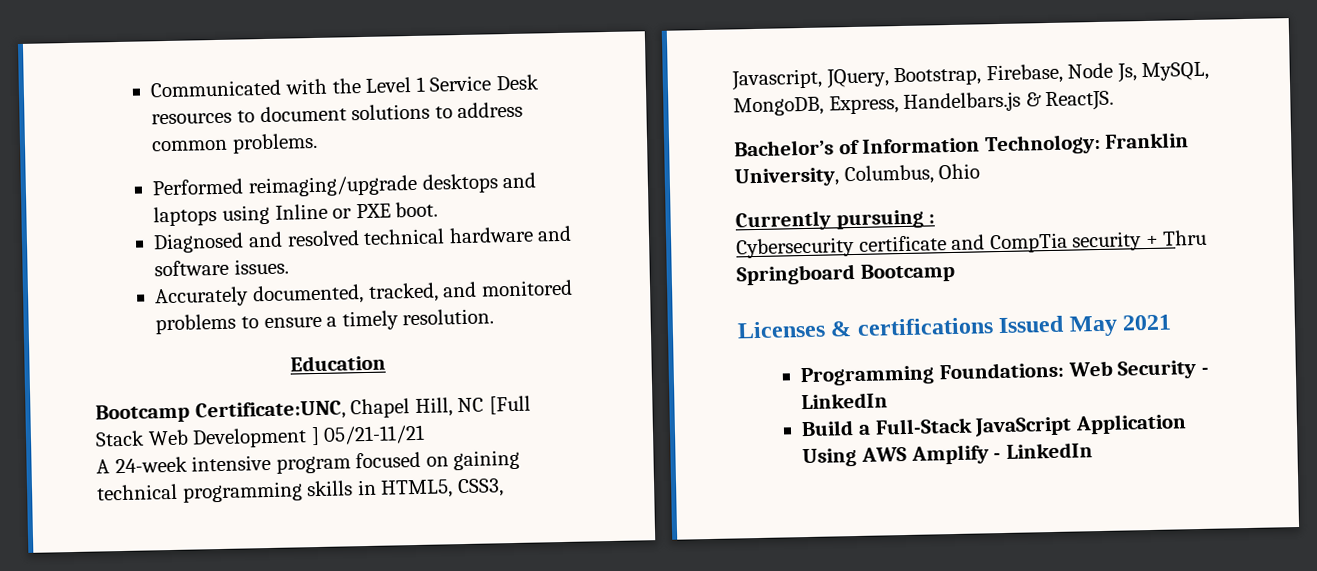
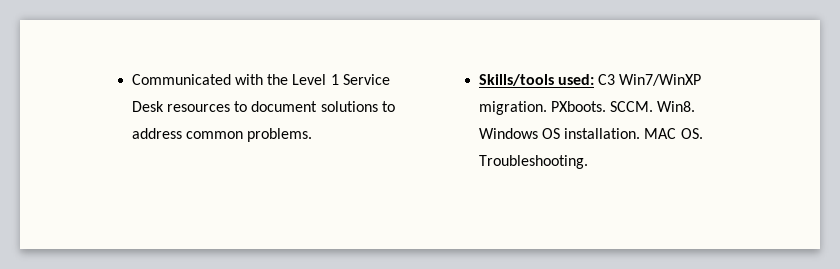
- Performed reimaging/upgrade desktops and laptops using Inline or PXE boot.
- Diagnosed and resolved technical hardware and software issues.
- Accurately documented, tracked, and monitored problems to ensure a timely resolution.
- Education
- Bootcamp Certificate:UNC, Chapel Hill, NC [Full Stack Web Development ] 05/21-11/21
- A 24-week intensive program focused on gaining technical programming skills in HTML5, CSS3, Javascript, JQuery, Bootstrap, Firebase, Node Js, MySQL, MongoDB, Express, Handelbars.js & ReactJS.
- Bachelor’s of Information Technology: Franklin University, Columbus, Ohio
- Currently pursuing :
- Cybersecurity certificate and CompTia security + Thru Springboard Bootcamp
- Licenses & certifications Issued May 2021
- Programming Foundations: Web Security - LinkedIn
- Build a Full-Stack JavaScript Application Using AWS Amplify - LinkedIn
+ Skills/tools used: C3 Win7/WinXP migration. PXboots. SCCM. Win8. Windows OS installation. MAC OS. Troubleshooting.

